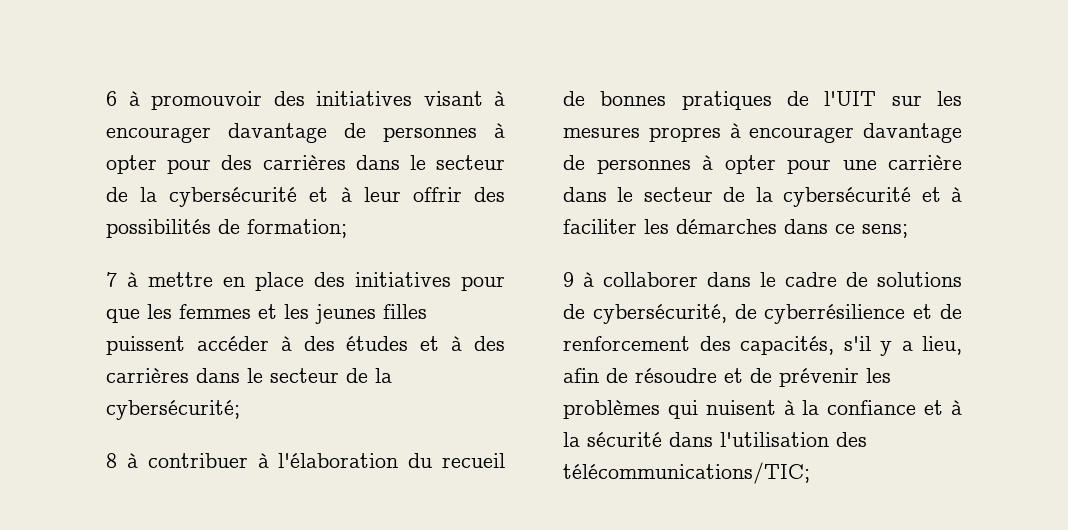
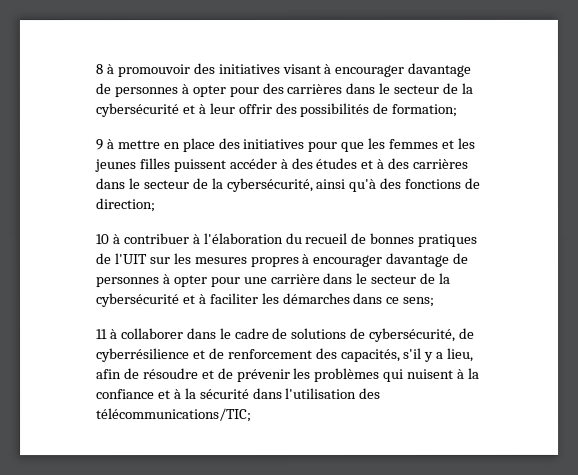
- 6 à promouvoir des initiatives visant à encourager davantage de personnes à opter pour des carrières dans le secteur de la cybersécurité et à leur offrir des possibilités de formation;
+ 8 à promouvoir des initiatives visant à encourager davantage de personnes à opter pour des carrières dans le secteur de la cybersécurité et à leur offrir des possibilités de formation;
- 7 à mettre en place des initiatives pour que les femmes et les jeunes filles puissent accéder à des études et à des carrières dans le secteur de la cybersécurité;
- 8 à contribuer à l'élaboration du recueil de bonnes pratiques de l'UIT sur les mesures propres à encourager davantage de personnes à opter pour une carrière dans le secteur de la cybersécurité et à faciliter les démarches dans ce sens;
+ 9 à mettre en place des initiatives pour que les femmes et les jeunes filles puissent accéder à des études et à des carrières dans le secteur de la cybersécurité, ainsi qu'à des fonctions de direction;
+ 10 à contribuer à l'élaboration du recueil de bonnes pratiques de l'UIT sur les mesures propres à encourager davantage de personnes à opter pour une carrière dans le secteur de la cybersécurité et à faciliter les démarches dans ce sens;
- 9 à collaborer dans le cadre de solutions de cybersécurité, de cyberrésilience et de renforcement des capacités, s'il y a lieu, afin de résoudre et de prévenir les problèmes qui nuisent à la confiance et à la sécurité dans l'utilisation des télécommunications/TIC;
+ 11 à collaborer dans le cadre de solutions de cybersécurité, de cyberrésilience et de renforcement des capacités, s'il y a lieu, afin de résoudre et de prévenir les problèmes qui nuisent à la confiance et à la sécurité dans l'utilisation des télécommunications/TIC;

